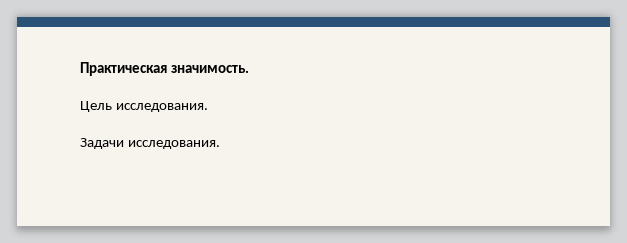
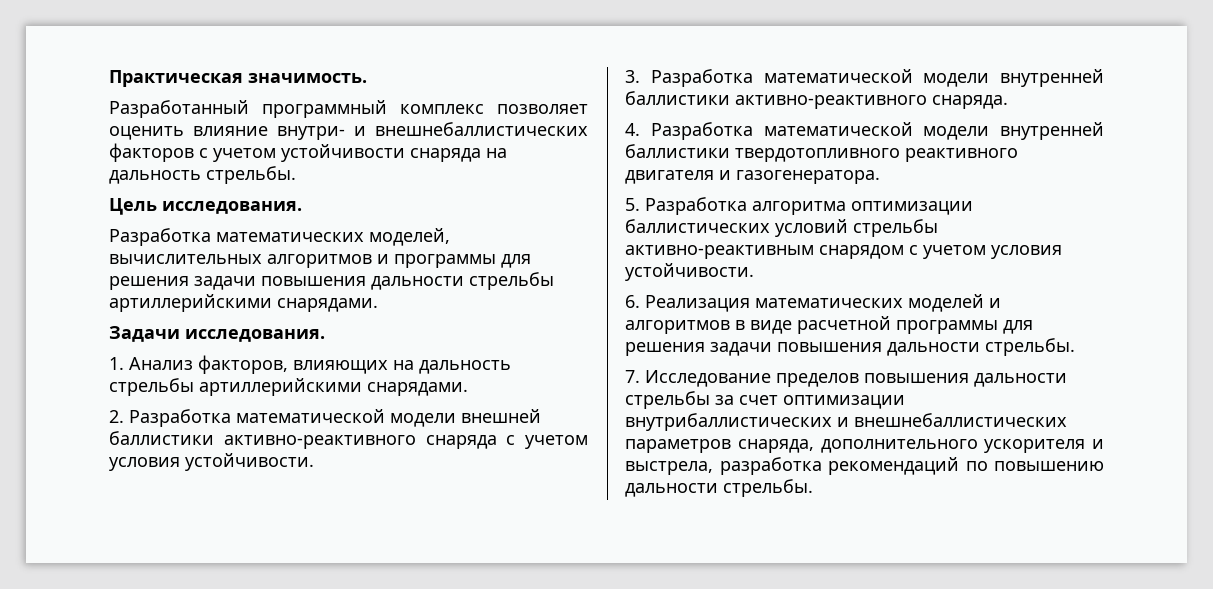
+ Разработанный программный комплекс позволяет оценить влияние внутри- и внешнебаллистических факторов с учетом устойчивости снаряда на дальность стрельбы.
  Цель исследования.
+ Разработка математических моделей, вычислительных алгоритмов и программы для решения задачи повышения дальности стрельбы артиллерийскими снарядами.
  Задачи исследования.
+ 1. Анализ факторов, влияющих на дальность стрельбы артиллерийскими снарядами.
+ 2. Разработка математической модели внешней баллистики активно-реактивного снаряда с учетом условия устойчивости.
+ 3. Разработка математической модели внутренней баллистики активно-реактивного снаряда.
+ 4. Разработка математической модели внутренней баллистики твердотопливного реактивного двигателя и газогенератора.
+ 5. Разработка алгоритма оптимизации баллистических условий стрельбы активно-реактивным снарядом с учетом условия устойчивости.
+ 6. Реализация математических моделей и алгоритмов в виде расчетной программы для решения задачи повышения дальности стрельбы.
+ 7. Исследование пределов повышения дальности стрельбы за счет оптимизации внутрибаллистических и внешнебаллистических параметров снаряда, дополнительного ускорителя и выстрела, разработка рекомендаций по повышению дальности стрельбы.

